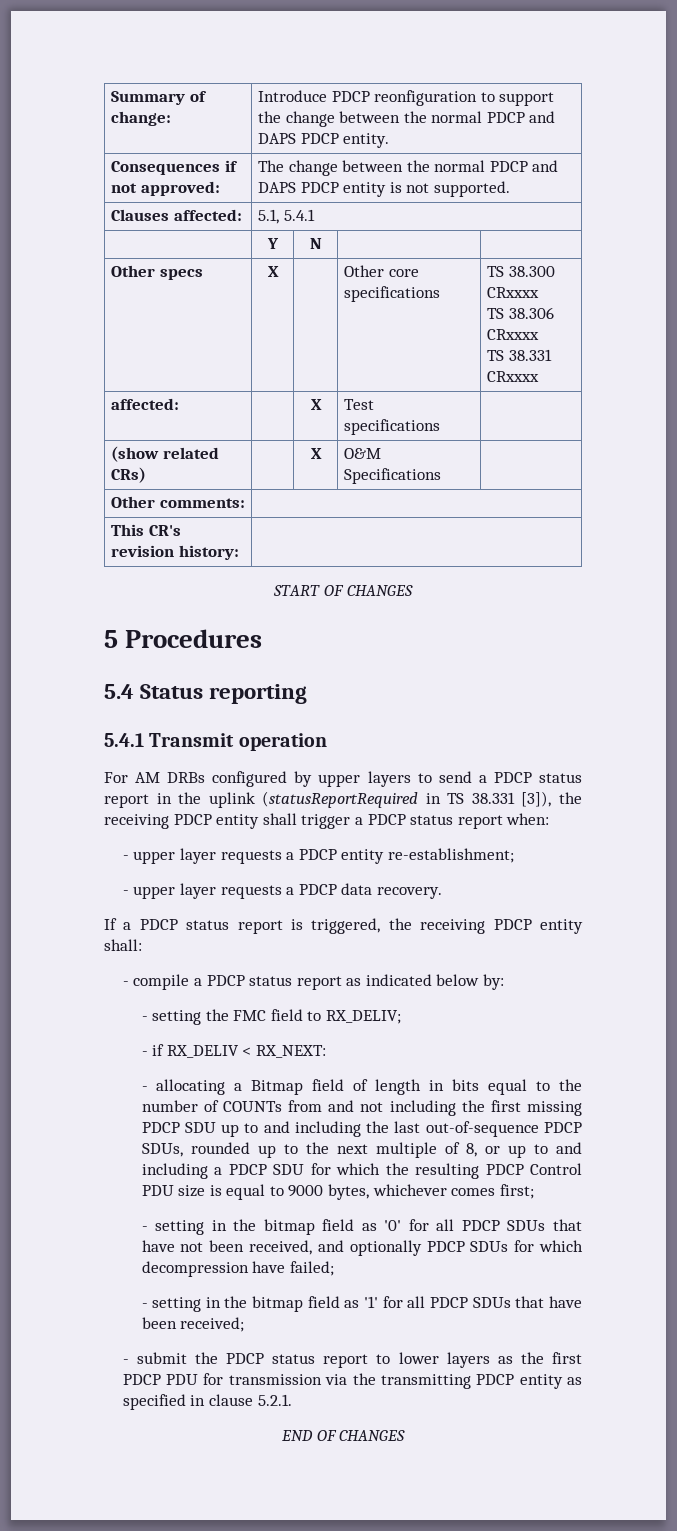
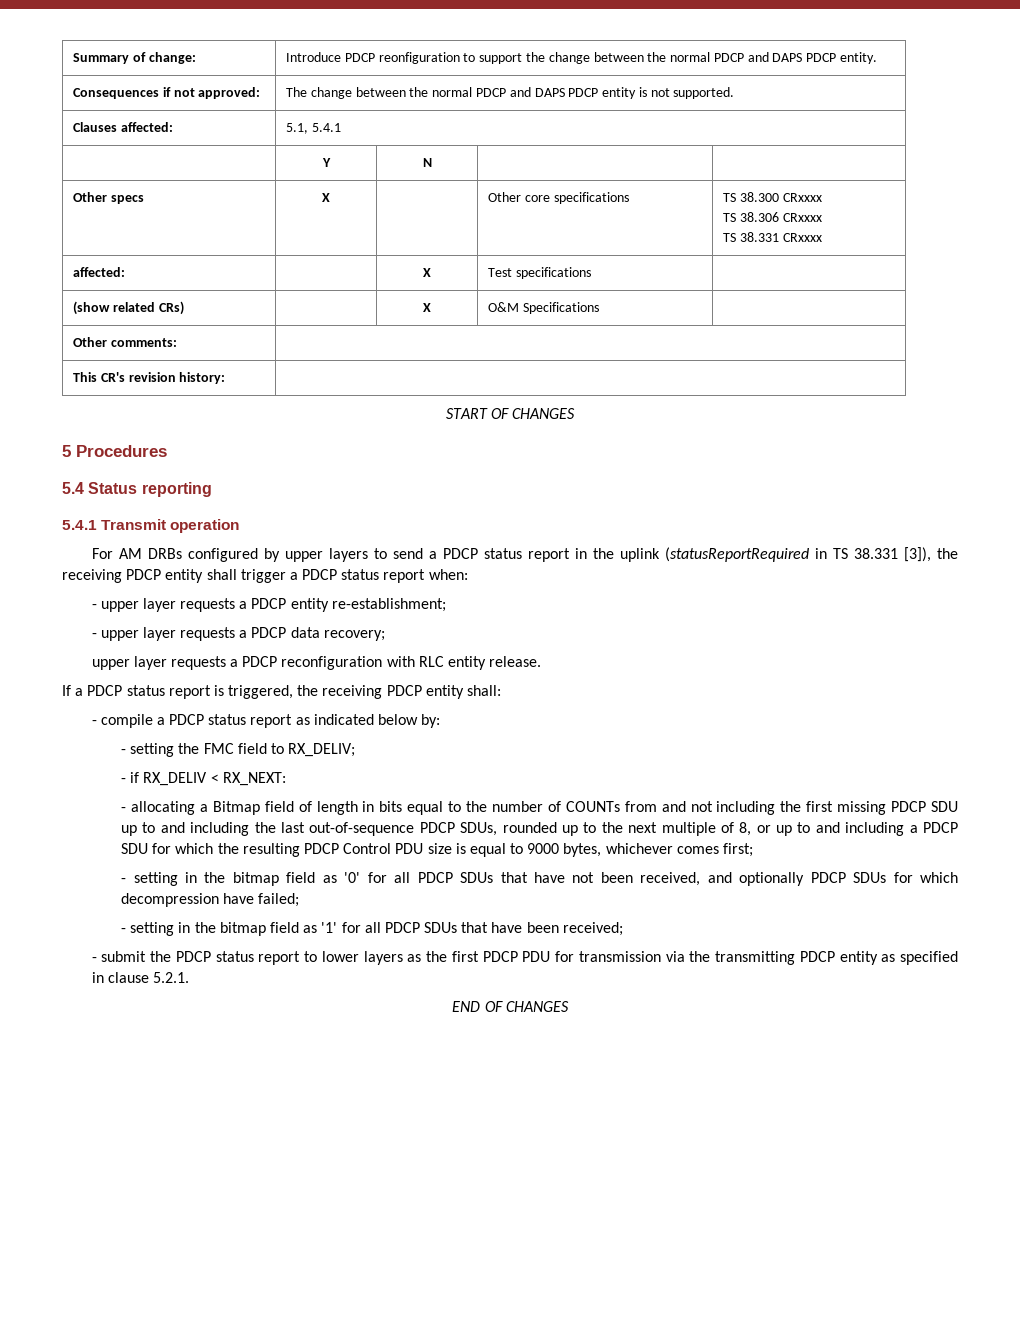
- - upper layer requests a PDCP data recovery.
+ - upper layer requests a PDCP data recovery;
+ upper layer requests a PDCP reconfiguration with RLC entity release.

